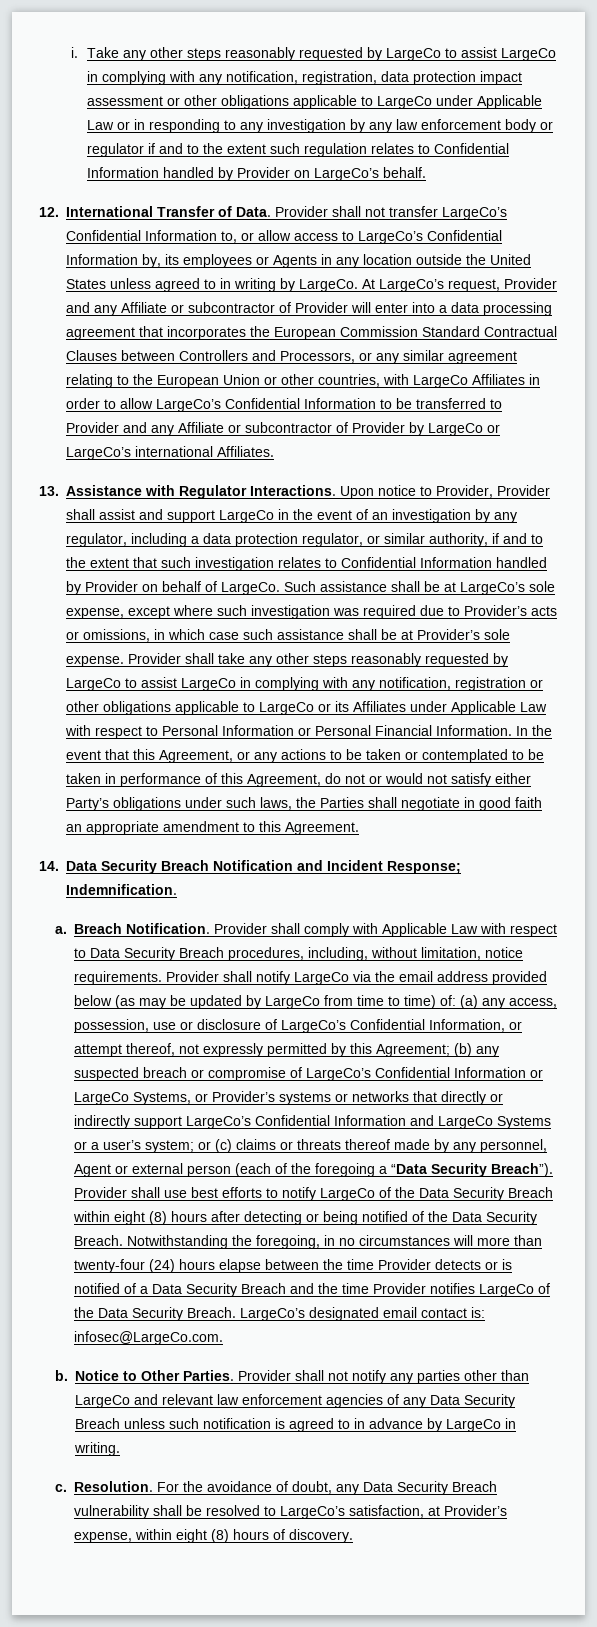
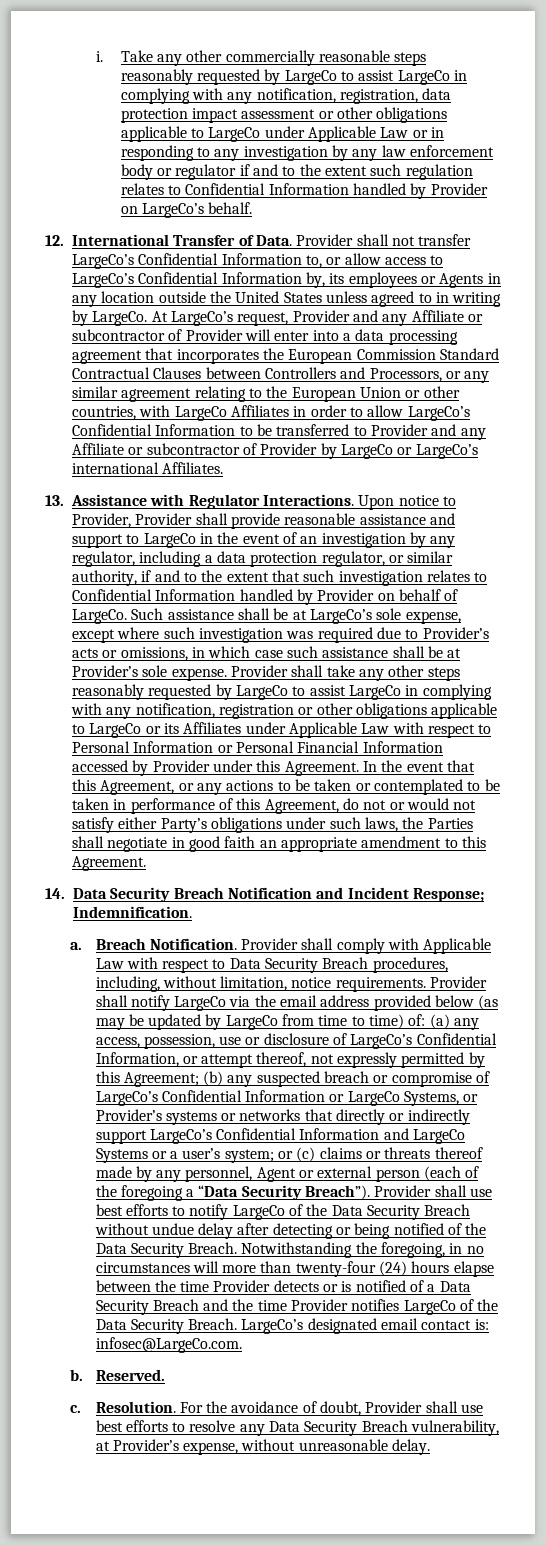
- Take any other steps reasonably requested by LargeCo to assist LargeCo in complying with any notification, registration, data protection impact assessment or other obligations applicable to LargeCo under Applicable Law or in responding to any investigation by any law enforcement body or regulator if and to the extent such regulation relates to Confidential Information handled by Provider on LargeCo’s behalf.
+ Take any other commercially reasonable steps reasonably requested by LargeCo to assist LargeCo in complying with any notification, registration, data protection impact assessment or other obligations applicable to LargeCo under Applicable Law or in responding to any investigation by any law enforcement body or regulator if and to the extent such regulation relates to Confidential Information handled by Provider on LargeCo’s behalf.
- Upon notice to Provider, Provider shall assist and support LargeCo in the event of an investigation by any regulator, including a data protection regulator, or similar authority, if and to the extent that such investigation relates to Confidential Information handled by Provider on behalf of LargeCo.
+ Upon notice to Provider, Provider shall provide reasonable assistance and support to LargeCo in the event of an investigation by any regulator, including a data protection regulator, or similar authority, if and to the extent that such investigation relates to Confidential Information handled by Provider on behalf of LargeCo.
- Provider shall take any other steps reasonably requested by LargeCo to assist LargeCo in complying with any notification, registration or other obligations applicable to LargeCo or its Affiliates under Applicable Law with respect to Personal Information or Personal Financial Information.
+ Provider shall take any other steps reasonably requested by LargeCo to assist LargeCo in complying with any notification, registration or other obligations applicable to LargeCo or its Affiliates under Applicable Law with respect to Personal Information or Personal Financial Information accessed by Provider under this Agreement.
- Provider shall use best efforts to notify LargeCo of the Data Security Breach within eight (8) hours after detecting or being notified of the Data Security Breach.
+ Provider shall use best efforts to notify LargeCo of the Data Security Breach without undue delay after detecting or being notified of the Data Security Breach.
- Notice to Other Parties. Provider shall not notify any parties other than LargeCo and relevant law enforcement agencies of any Data Security Breach unless such notification is agreed to in advance by LargeCo in writing.
+ Reserved.
- For the avoidance of doubt, any Data Security Breach vulnerability shall be resolved to LargeCo’s satisfaction, at Provider’s expense, within eight (8) hours of discovery.
+ For the avoidance of doubt, Provider shall use best efforts to resolve any Data Security Breach vulnerability, at Provider’s expense, without unreasonable delay.

